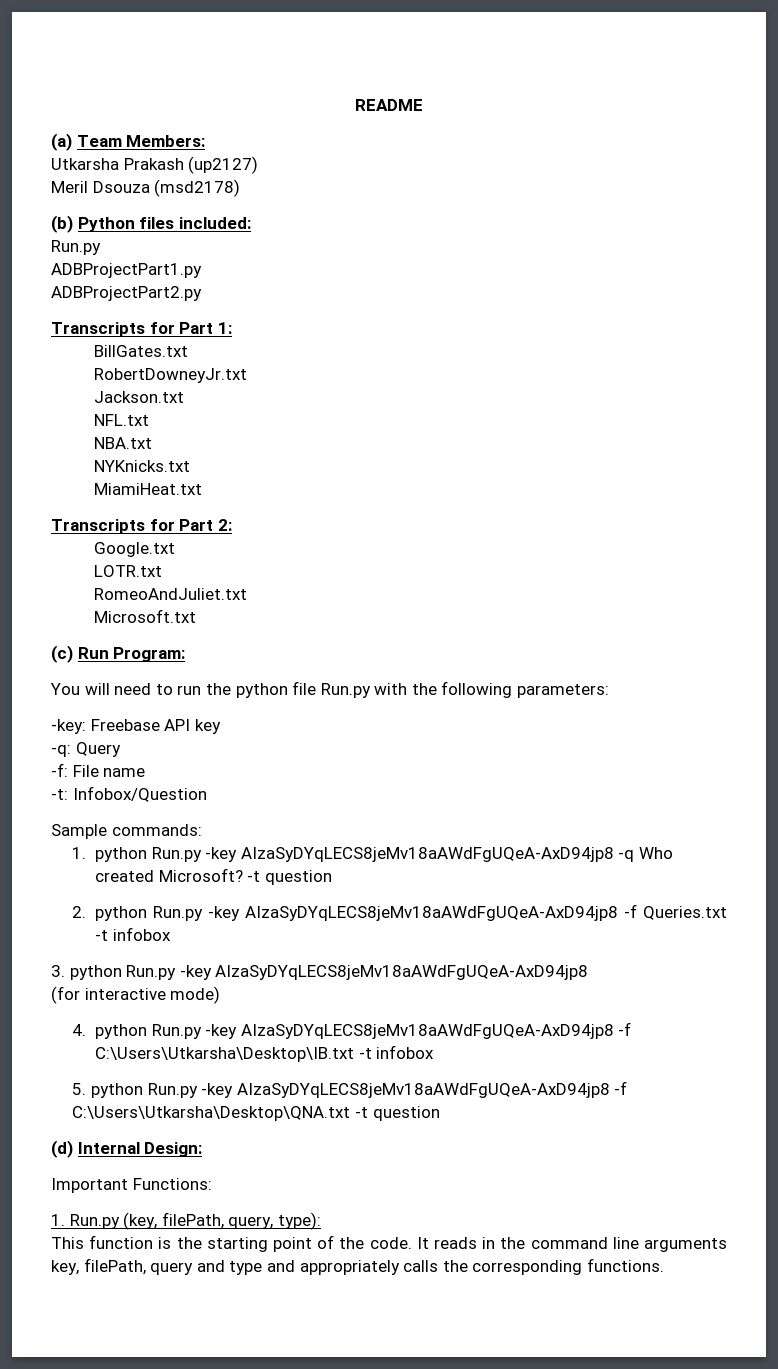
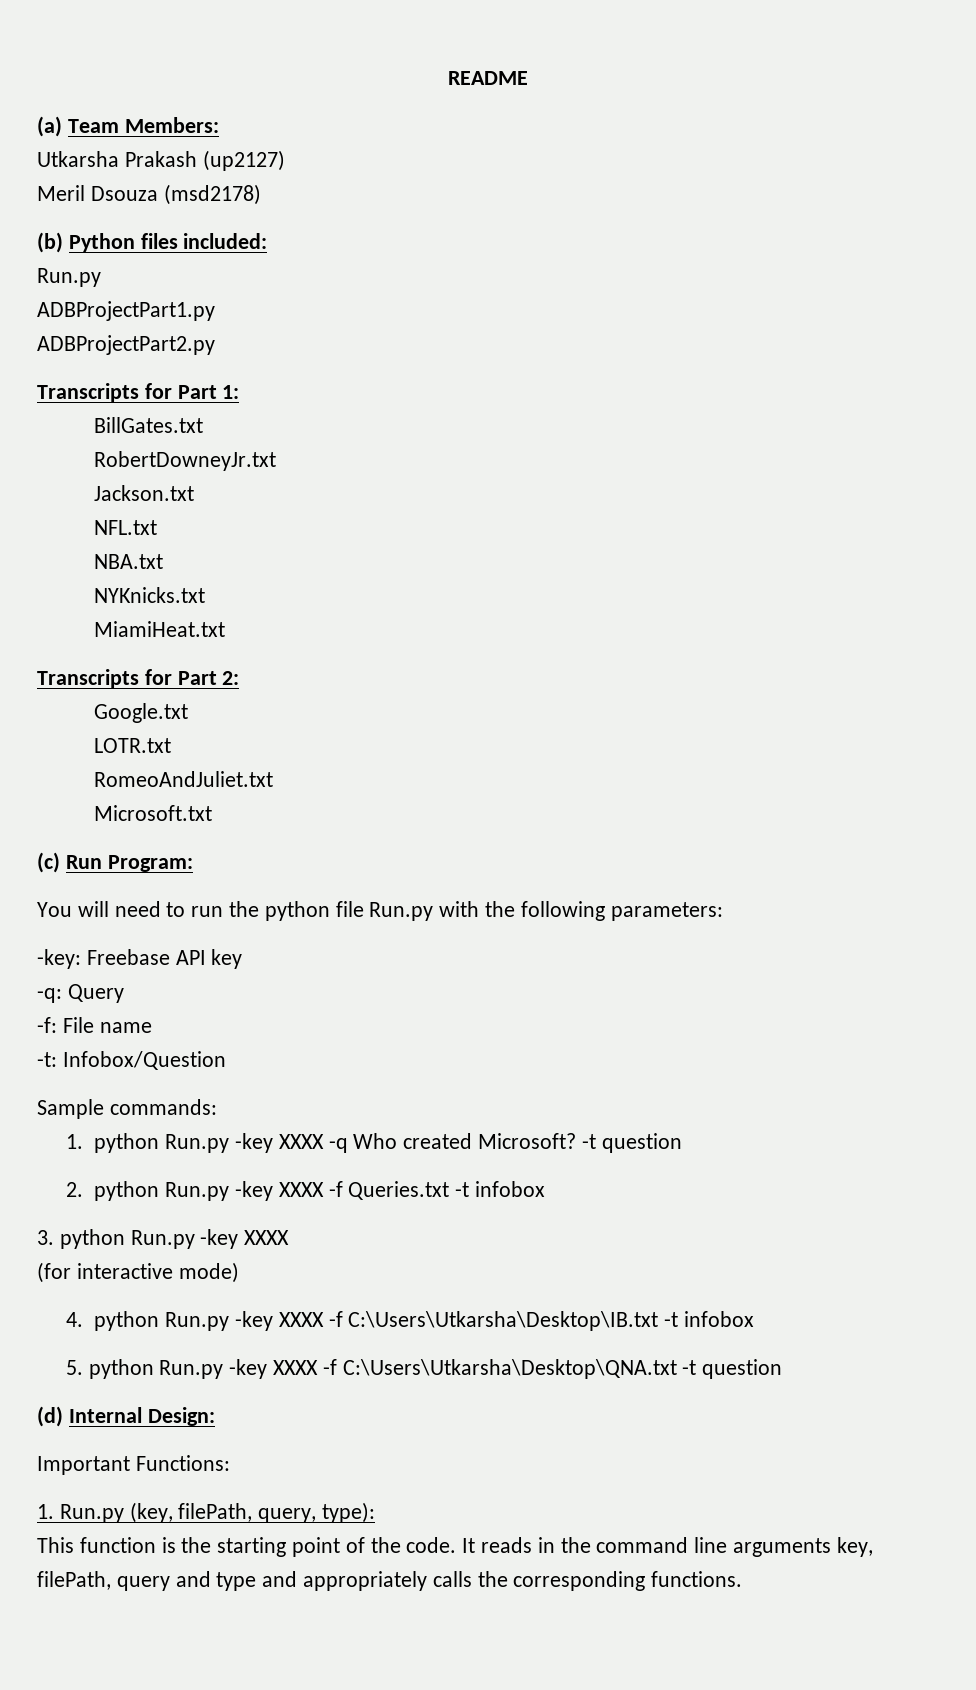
- 1. python Run.py -key AIzaSyDYqLECS8jeMv18aAWdFgUQeA-AxD94jp8 -q Who created Microsoft?
+ 1. python Run.py -key XXXX -q Who created Microsoft?
- 2. python Run.py -key AIzaSyDYqLECS8jeMv18aAWdFgUQeA-AxD94jp8 -f Queries.txt -t infobox
+ 2. python Run.py -key XXXX -f Queries.txt -t infobox
- 3. python Run.py -key AIzaSyDYqLECS8jeMv18aAWdFgUQeA-AxD94jp8
+ 3. python Run.py -key XXXX
- 4. python Run.py -key AIzaSyDYqLECS8jeMv18aAWdFgUQeA-AxD94jp8 -f C:\Users\Utkarsha\Desktop\IB.txt -t infobox
+ 4. python Run.py -key XXXX -f C:\Users\Utkarsha\Desktop\IB.txt -t infobox
- 5. python Run.py -key AIzaSyDYqLECS8jeMv18aAWdFgUQeA-AxD94jp8 -f C:\Users\Utkarsha\Desktop\QNA.txt -t question
+ 5. python Run.py -key XXXX -f C:\Users\Utkarsha\Desktop\QNA.txt -t question

